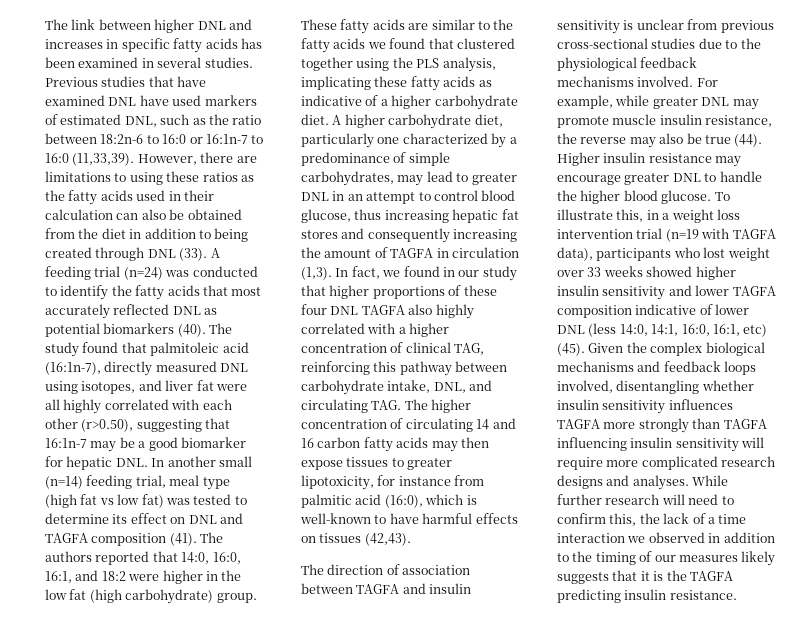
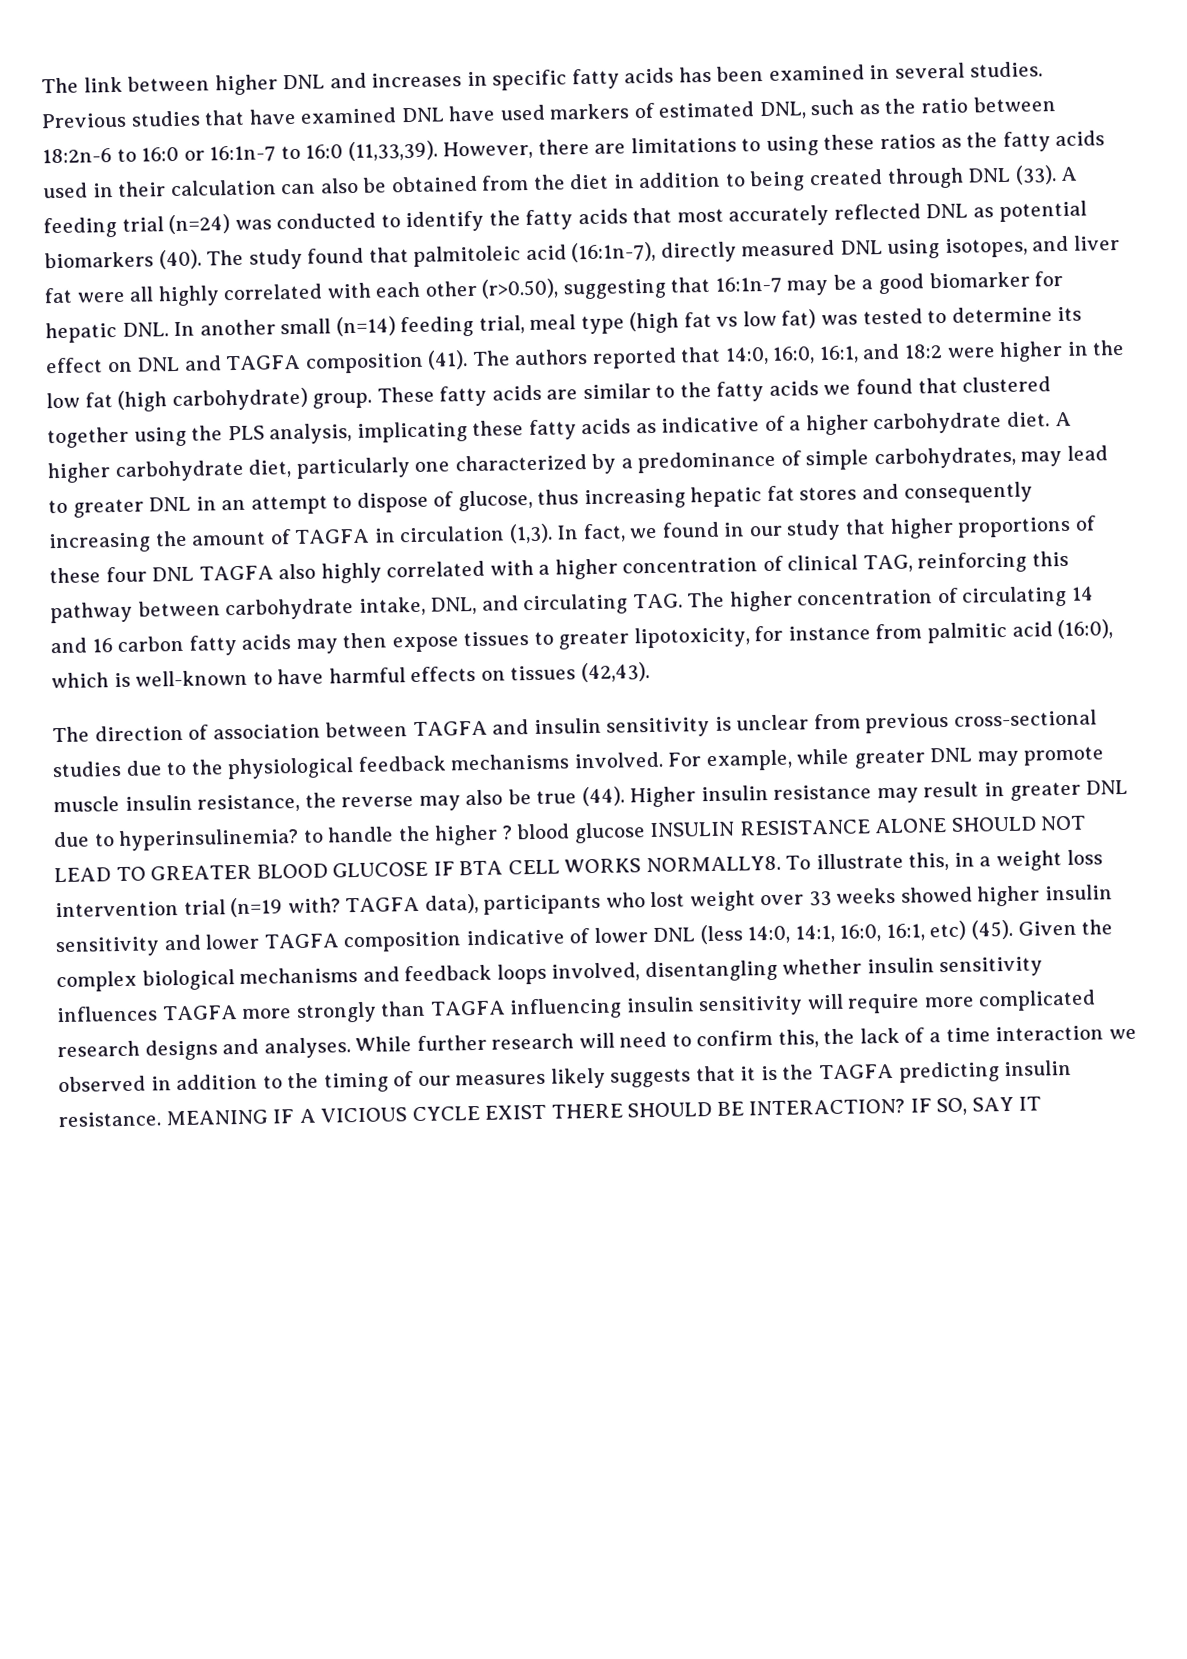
- A higher carbohydrate diet, particularly one characterized by a predominance of simple carbohydrates, may lead to greater DNL in an attempt to control blood glucose, thus increasing hepatic fat stores and consequently increasing the amount of TAGFA in circulation (1,3).
+ A higher carbohydrate diet, particularly one characterized by a predominance of simple carbohydrates, may lead to greater DNL in an attempt to dispose of glucose, thus increasing hepatic fat stores and consequently increasing the amount of TAGFA in circulation (1,3).
- Higher insulin resistance may encourage greater DNL to handle the higher blood glucose.
+ Higher insulin resistance may result in greater DNL due to hyperinsulinemia? to handle the higher ? blood glucose INSULIN RESISTANCE ALONE SHOULD NOT LEAD TO GREATER BLOOD GLUCOSE IF BTA CELL WORKS NORMALLY8.
- To illustrate this, in a weight loss intervention trial (n=19 with TAGFA data), participants who lost weight over 33 weeks showed higher insulin sensitivity and lower TAGFA composition indicative of lower DNL (less 14:0, 14:1, 16:0, 16:1, etc) (45).
+ To illustrate this, in a weight loss intervention trial (n=19 with? TAGFA data), participants who lost weight over 33 weeks showed higher insulin sensitivity and lower TAGFA composition indicative of lower DNL (less 14:0, 14:1, 16:0, 16:1, etc) (45).
+ MEANING IF A VICIOUS CYCLE EXIST THERE SHOULD BE INTERACTION? IF SO, SAY IT

